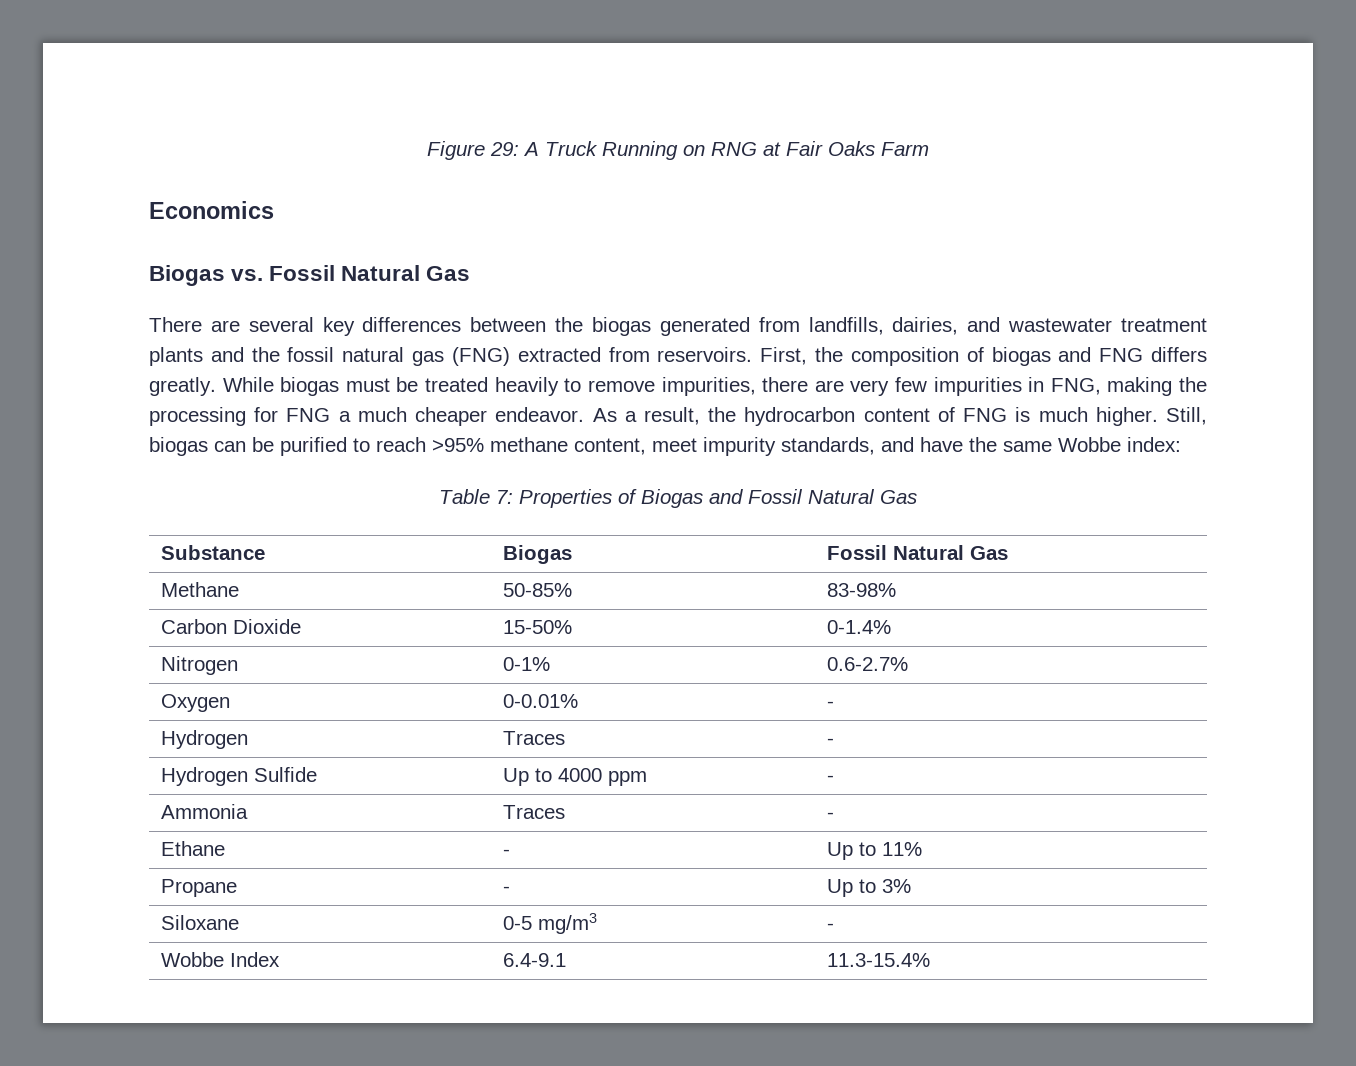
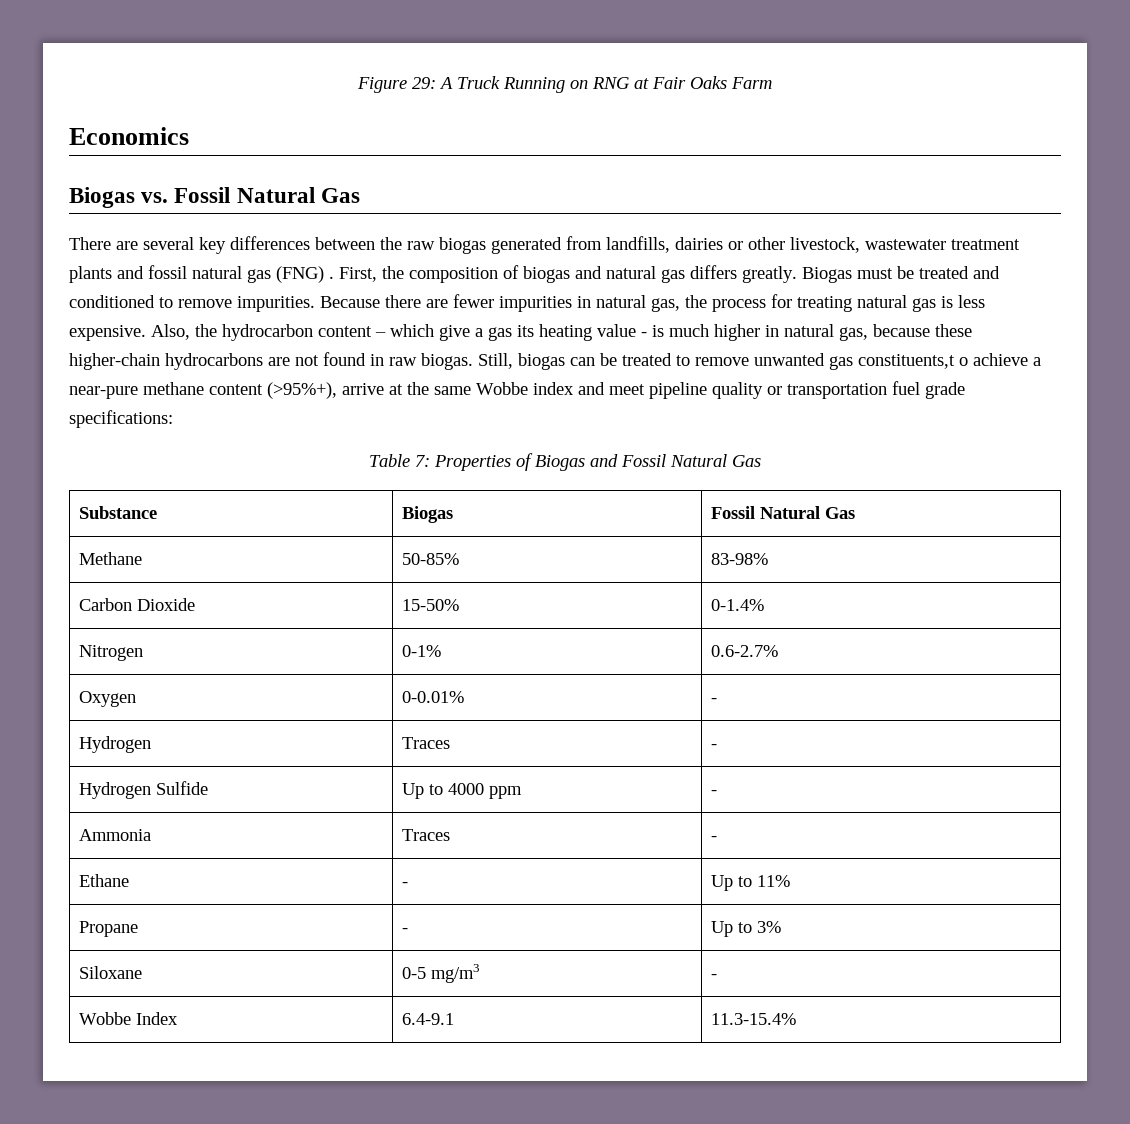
- There are several key differences between the biogas generated from landfills, dairies, and wastewater treatment plants and the fossil natural gas (FNG) extracted from reservoirs.
+ There are several key differences between the raw biogas generated from landfills, dairies or other livestock, wastewater treatment plants and fossil natural gas (FNG) .
- First, the composition of biogas and FNG differs greatly. While biogas must be treated heavily to remove impurities, there are very few impurities in FNG, making the processing for FNG a much cheaper endeavor. As a result, the hydrocarbon content of FNG is much higher. Still, biogas can be purified to reach >95% methane content, meet impurity standards, and have the same Wobbe index:
+ First, the composition of biogas and natural gas differs greatly. Biogas must be treated and conditioned to remove impurities. Because there are fewer impurities in natural gas, the process for treating natural gas is less expensive. Also, the hydrocarbon content – which give a gas its heating value - is much higher in natural gas, because these higher-chain hydrocarbons are not found in raw biogas. Still, biogas can be treated to remove unwanted gas constituents,t o achieve a near-pure methane content (>95%+), arrive at the same Wobbe index and meet pipeline quality or transportation fuel grade specifications:

